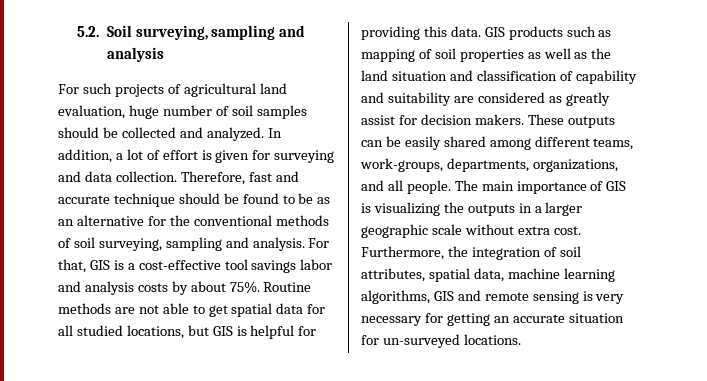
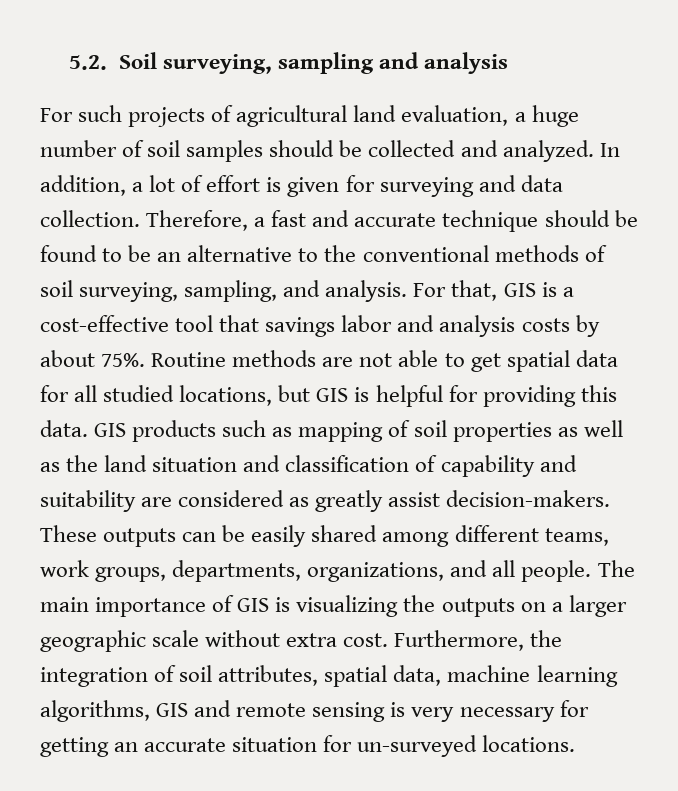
- For such projects of agricultural land evaluation, huge number of soil samples should be collected and analyzed.
+ For such projects of agricultural land evaluation, a huge number of soil samples should be collected and analyzed.
- Therefore, fast and accurate technique should be found to be as an alternative for the conventional methods of soil surveying, sampling and analysis.
+ Therefore, a fast and accurate technique should be found to be an alternative to the conventional methods of soil surveying, sampling, and analysis.
- For that, GIS is a cost-effective tool savings labor and analysis costs by about 75%.
+ For that, GIS is a cost-effective tool that savings labor and analysis costs by about 75%.
- GIS products such as mapping of soil properties as well as the land situation and classification of capability and suitability are considered as greatly assist for decision makers.
+ GIS products such as mapping of soil properties as well as the land situation and classification of capability and suitability are considered as greatly assist decision-makers.
- These outputs can be easily shared among different teams, work-groups, departments, organizations, and all people.
+ These outputs can be easily shared among different teams, work groups, departments, organizations, and all people.
- The main importance of GIS is visualizing the outputs in a larger geographic scale without extra cost.
+ The main importance of GIS is visualizing the outputs on a larger geographic scale without extra cost.

